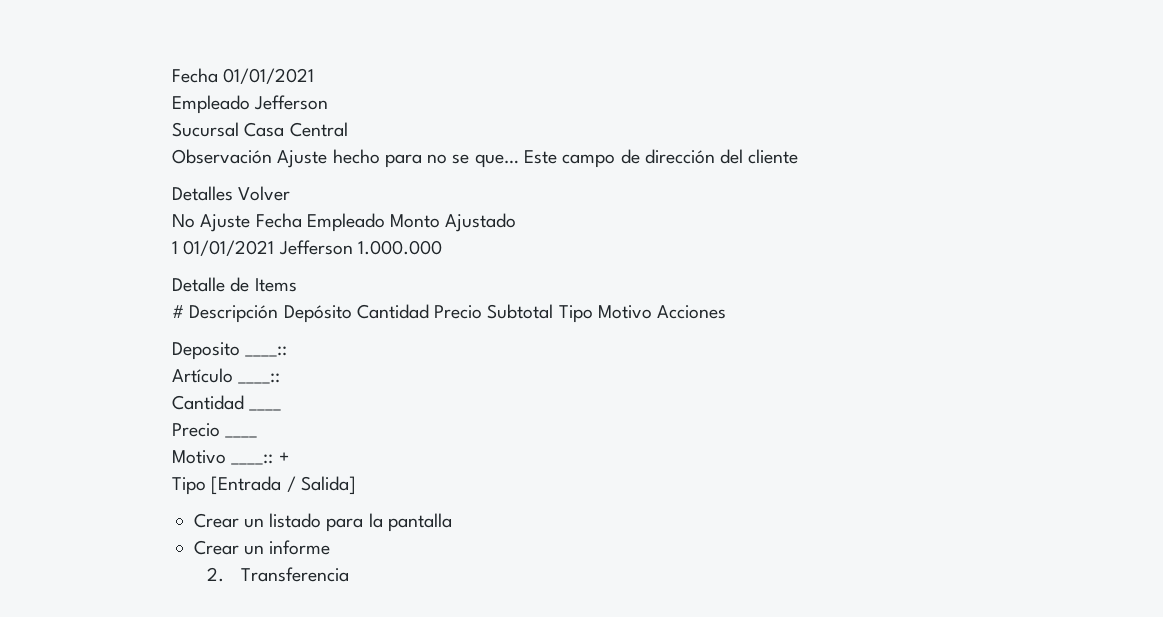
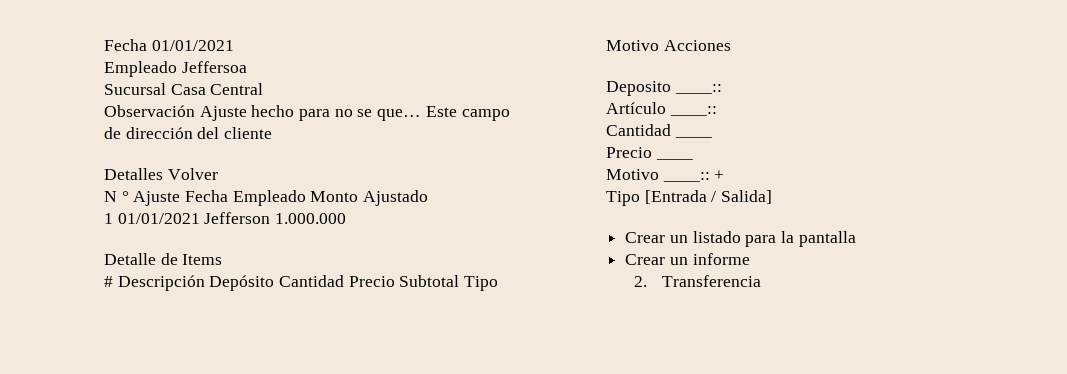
- Empleado Jefferson
+ Empleado Jeffersoa
- No Ajuste Fecha Empleado Monto Ajustado
+ N ° Ajuste Fecha Empleado Monto Ajustado

